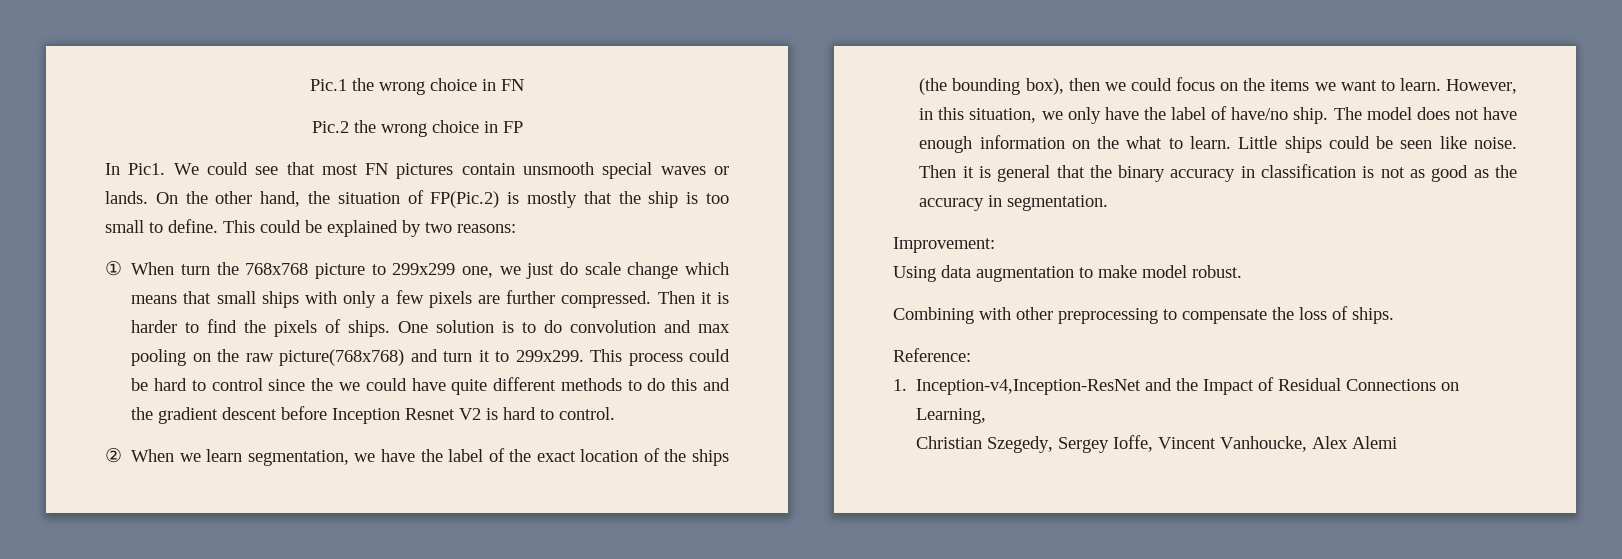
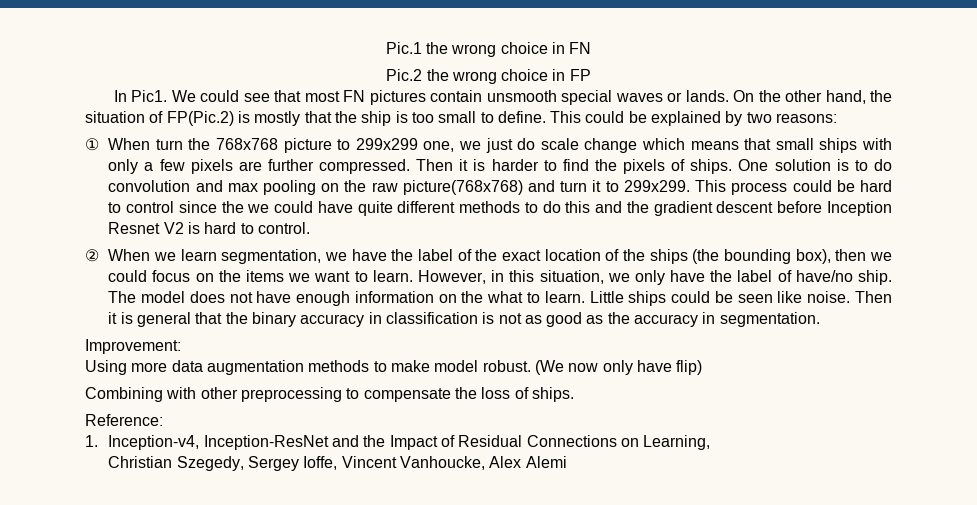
- Using data augmentation to make model robust.
+ Using more data augmentation methods to make model robust. (We now only have flip)
- 1. Inception-v4,Inception-ResNet and the Impact of Residual Connections on Learning,
+ 1. Inception-v4, Inception-ResNet and the Impact of Residual Connections on Learning,

